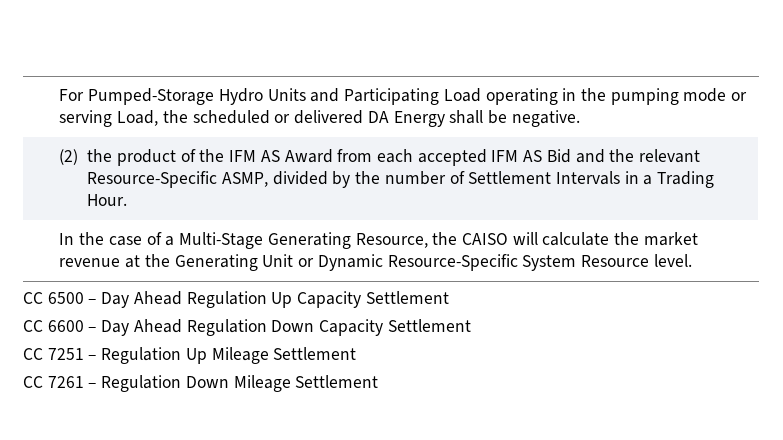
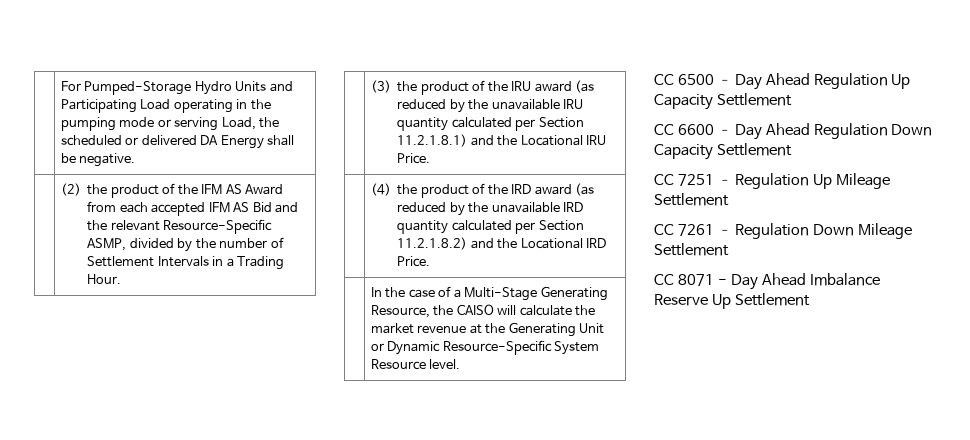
+ | (3) the product of the IRU award (as reduced by the unavailable IRU quantity calculated per Section 11.2.1.8.1) and the Locational IRU Price.
+ | (4) the product of the IRD award (as reduced by the unavailable IRD quantity calculated per Section 11.2.1.8.2) and the Locational IRD Price.
+ CC 8071 - Day Ahead Imbalance Reserve Up Settlement

